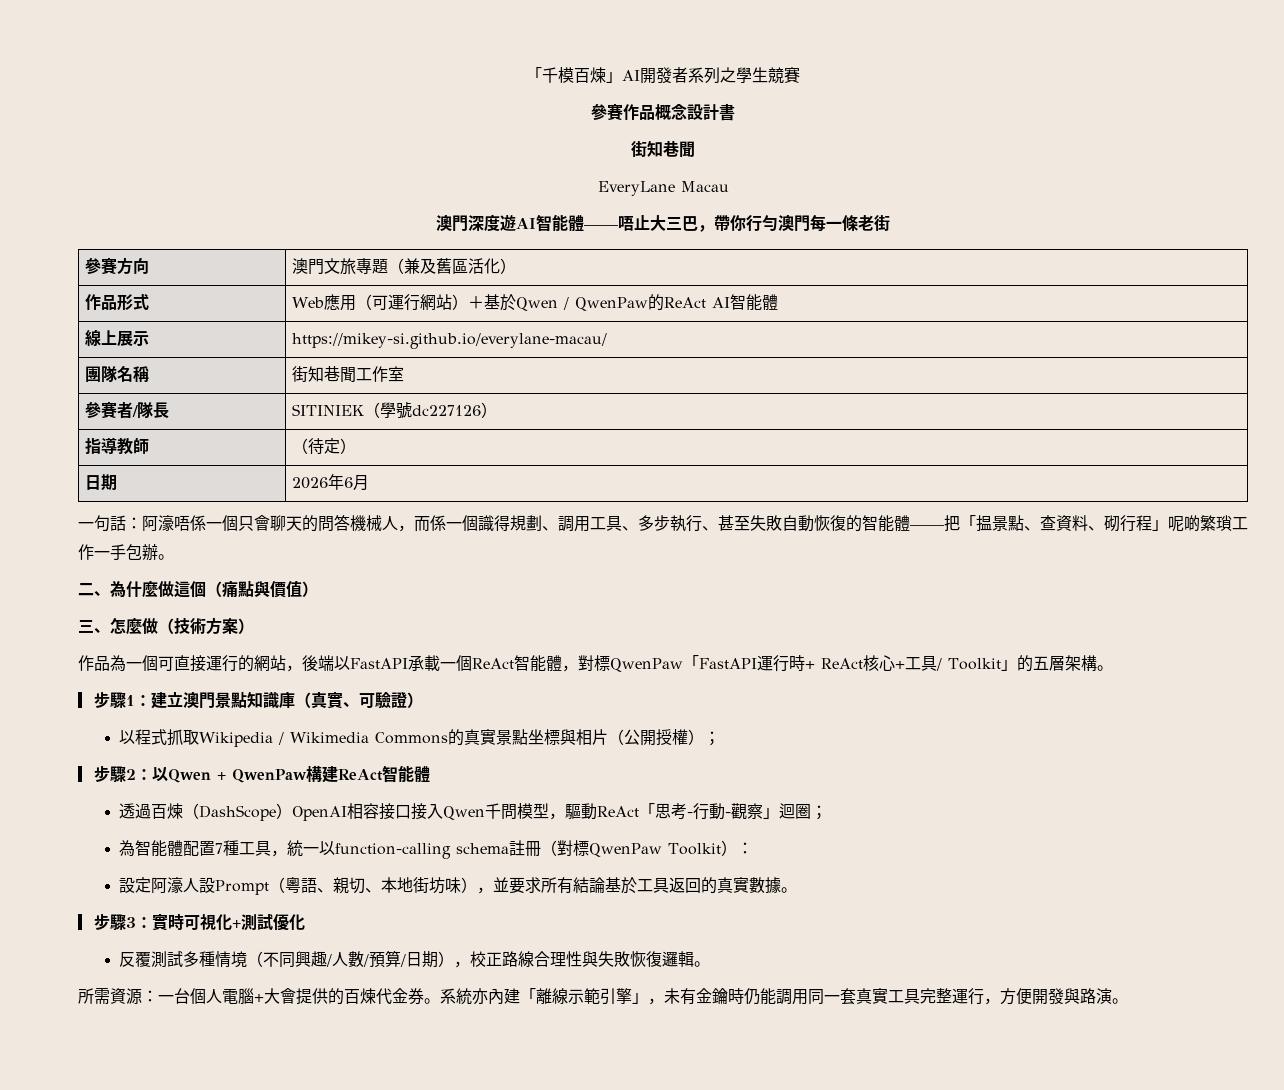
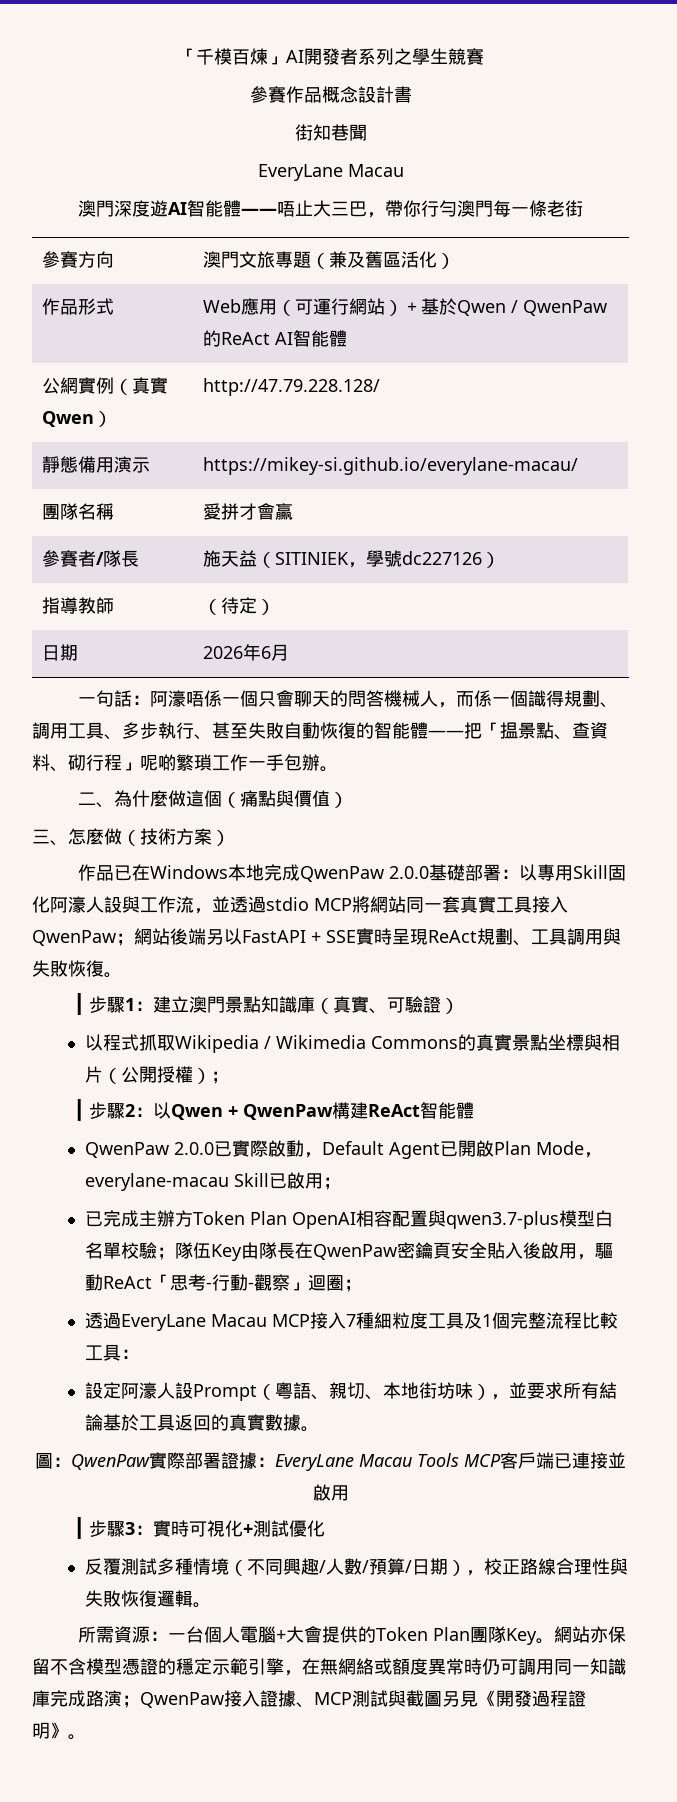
- 線上展示 | https://mikey-si.github.io/everylane-macau/
+ 公網實例（真實Qwen） | http://47.79.228.128/
+ 靜態備用演示 | https://mikey-si.github.io/everylane-macau/
- 團隊名稱 | 街知巷聞工作室
+ 團隊名稱 | 愛拼才會贏
- 參賽者/隊長 | SITINIEK（學號dc227126）
+ 參賽者/隊長 | 施天益（SITINIEK，學號dc227126）
- 作品為一個可直接運行的網站，後端以FastAPI承載一個ReAct智能體，對標QwenPaw「FastAPI運行時+ ReAct核心+工具/ Toolkit」的五層架構。
+ 作品已在Windows本地完成QwenPaw 2.0.0基礎部署：以專用Skill固化阿濠人設與工作流，並透過stdio MCP將網站同一套真實工具接入QwenPaw；網站後端另以FastAPI + SSE實時呈現ReAct規劃、工具調用與失敗恢復。
- 透過百煉（DashScope）OpenAI相容接口接入Qwen千問模型，驅動ReAct「思考-行動-觀察」迴圈；
+ QwenPaw 2.0.0已實際啟動，Default Agent已開啟Plan Mode，everylane-macau Skill已啟用；
+ 已完成主辦方Token Plan OpenAI相容配置與qwen3.7-plus模型白名單校驗；隊伍Key由隊長在QwenPaw密鑰頁安全貼入後啟用，驅動ReAct「思考-行動-觀察」迴圈；
- 為智能體配置7種工具，統一以function-calling schema註冊（對標QwenPaw Toolkit）：
+ 透過EveryLane Macau MCP接入7種細粒度工具及1個完整流程比較工具：
+ 圖：QwenPaw實際部署證據：EveryLane Macau Tools MCP客戶端已連接並啟用
- 所需資源：一台個人電腦+大會提供的百煉代金券。系統亦內建「離線示範引擎」，未有金鑰時仍能調用同一套真實工具完整運行，方便開發與路演。
+ 所需資源：一台個人電腦+大會提供的Token Plan團隊Key。網站亦保留不含模型憑證的穩定示範引擎，在無網絡或額度異常時仍可調用同一知識庫完成路演；QwenPaw接入證據、MCP測試與截圖另見《開發過程證明》。

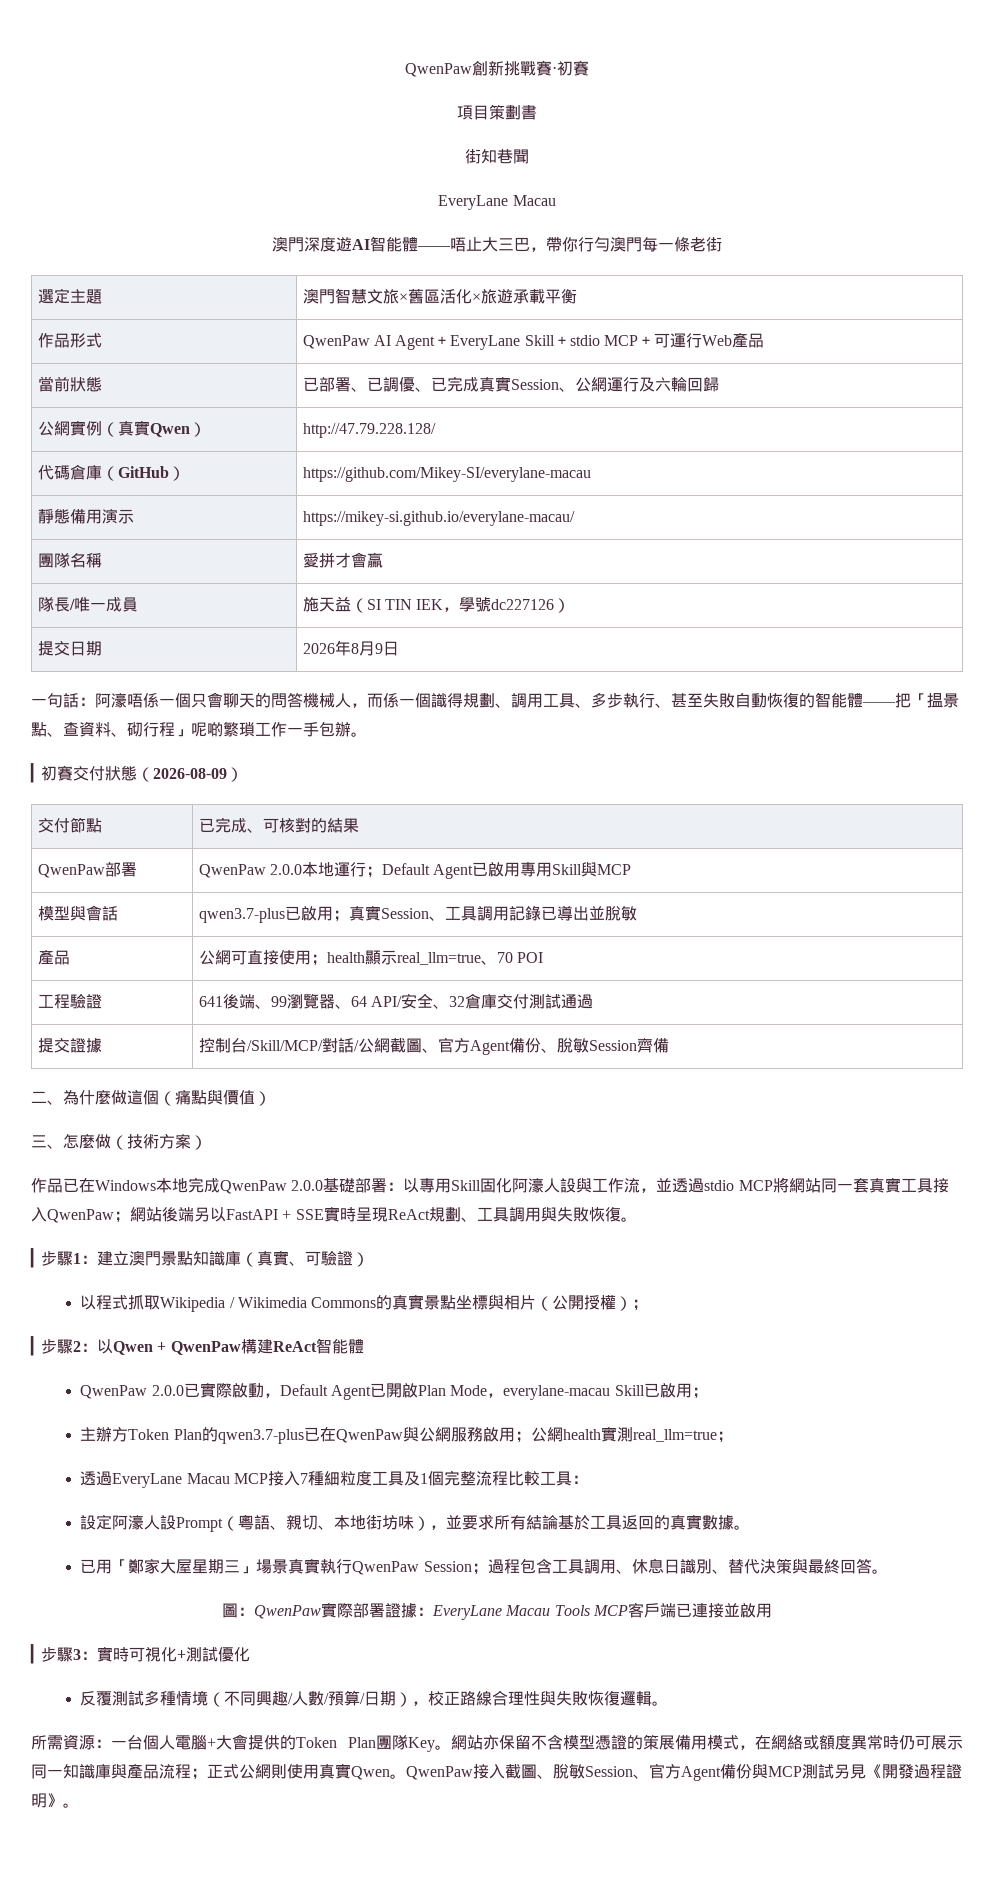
- 「千模百煉」AI開發者系列之學生競賽
- 參賽作品概念設計書
+ QwenPaw創新挑戰賽·初賽
+ 項目策劃書
- 參賽方向 | 澳門文旅專題（兼及舊區活化）
- 作品形式 | Web應用（可運行網站）＋基於Qwen / QwenPaw的ReAct AI智能體
+ 選定主題 | 澳門智慧文旅×舊區活化×旅遊承載平衡
+ 作品形式 | QwenPaw AI Agent＋EveryLane Skill＋stdio MCP＋可運行Web產品
+ 當前狀態 | 已部署、已調優、已完成真實Session、公網運行及六輪回歸
+ 代碼倉庫（GitHub） | https://github.com/Mikey-SI/everylane-macau
- 參賽者/隊長 | 施天益（SITINIEK，學號dc227126）
+ 隊長/唯一成員 | 施天益（SI TIN IEK，學號dc227126）
- 指導教師 | （待定）
- 日期 | 2026年6月
+ 提交日期 | 2026年8月9日
+ ▎初賽交付狀態（2026-08-09）
+ 交付節點 | 已完成、可核對的結果
+ QwenPaw部署 | QwenPaw 2.0.0本地運行；Default Agent已啟用專用Skill與MCP
+ 模型與會話 | qwen3.7-plus已啟用；真實Session、工具調用記錄已導出並脫敏
+ 產品 | 公網可直接使用；health顯示real_llm=true、70 POI
+ 工程驗證 | 641後端、99瀏覽器、64 API/安全、32倉庫交付測試通過
+ 提交證據 | 控制台/Skill/MCP/對話/公網截圖、官方Agent備份、脫敏Session齊備
- 已完成主辦方Token Plan OpenAI相容配置與qwen3.7-plus模型白名單校驗；隊伍Key由隊長在QwenPaw密鑰頁安全貼入後啟用，驅動ReAct「思考-行動-觀察」迴圈；
+ 主辦方Token Plan的qwen3.7-plus已在QwenPaw與公網服務啟用；公網health實測real_llm=true；
+ 已用「鄭家大屋星期三」場景真實執行QwenPaw Session；過程包含工具調用、休息日識別、替代決策與最終回答。
- 網站亦保留不含模型憑證的穩定示範引擎，在無網絡或額度異常時仍可調用同一知識庫完成路演；QwenPaw接入證據、MCP測試與截圖另見《開發過程證明》。
+ 網站亦保留不含模型憑證的策展備用模式，在網絡或額度異常時仍可展示同一知識庫與產品流程；正式公網則使用真實Qwen。QwenPaw接入截圖、脫敏Session、官方Agent備份與MCP測試另見《開發過程證明》。

